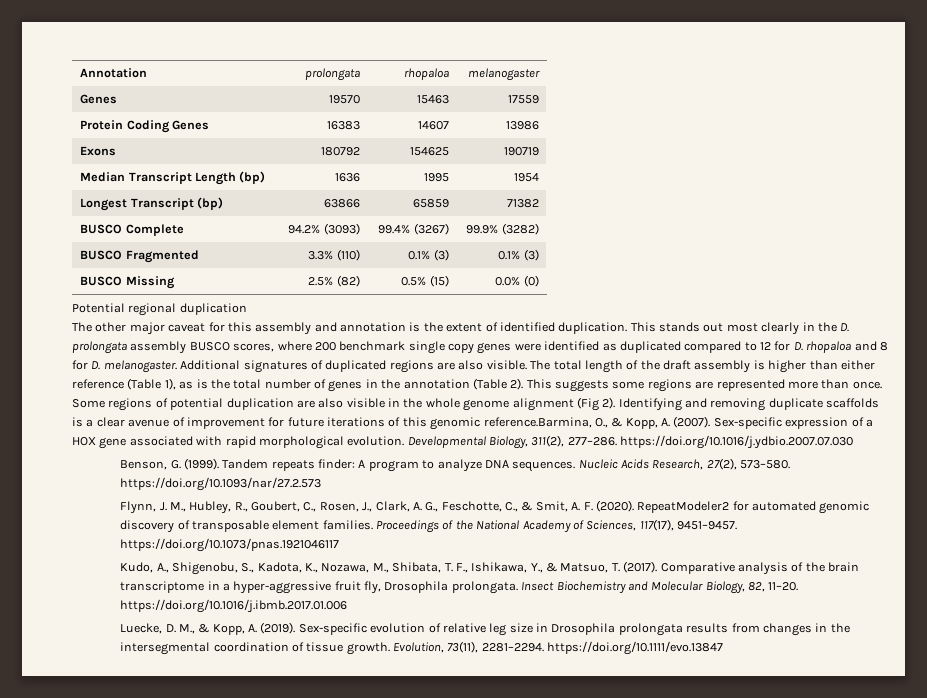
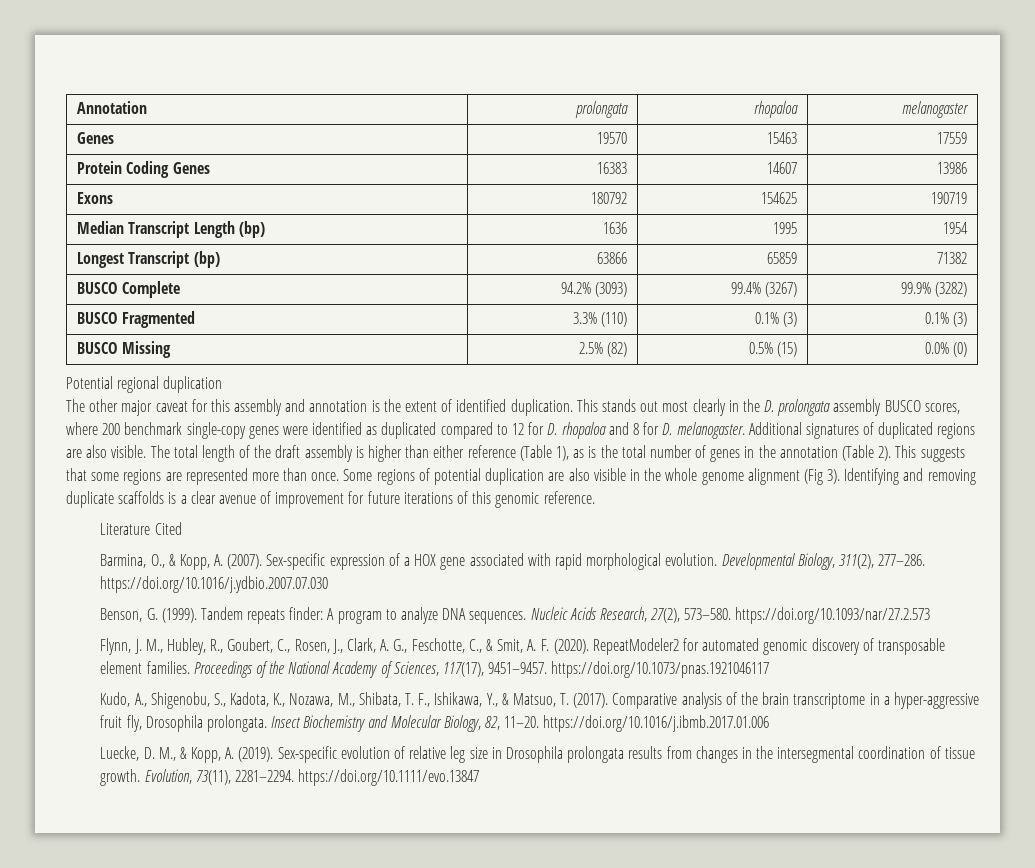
- This stands out most clearly in the D. prolongata assembly BUSCO scores, where 200 benchmark single copy genes were identified as duplicated compared to 12 for D. rhopaloa and 8 for D. melanogaster.
+ This stands out most clearly in the D. prolongata assembly BUSCO scores, where 200 benchmark single-copy genes were identified as duplicated compared to 12 for D. rhopaloa and 8 for D. melanogaster.
- This suggests some regions are represented more than once.
+ This suggests that some regions are represented more than once.
- Some regions of potential duplication are also visible in the whole genome alignment (Fig 2).
+ Some regions of potential duplication are also visible in the whole genome alignment (Fig 3).
- Identifying and removing duplicate scaffolds is a clear avenue of improvement for future iterations of this genomic reference.Barmina, O., & Kopp, A. (2007).
+ Identifying and removing duplicate scaffolds is a clear avenue of improvement for future iterations of this genomic reference.
+ Literature Cited
+ Barmina, O., & Kopp, A. (2007).

